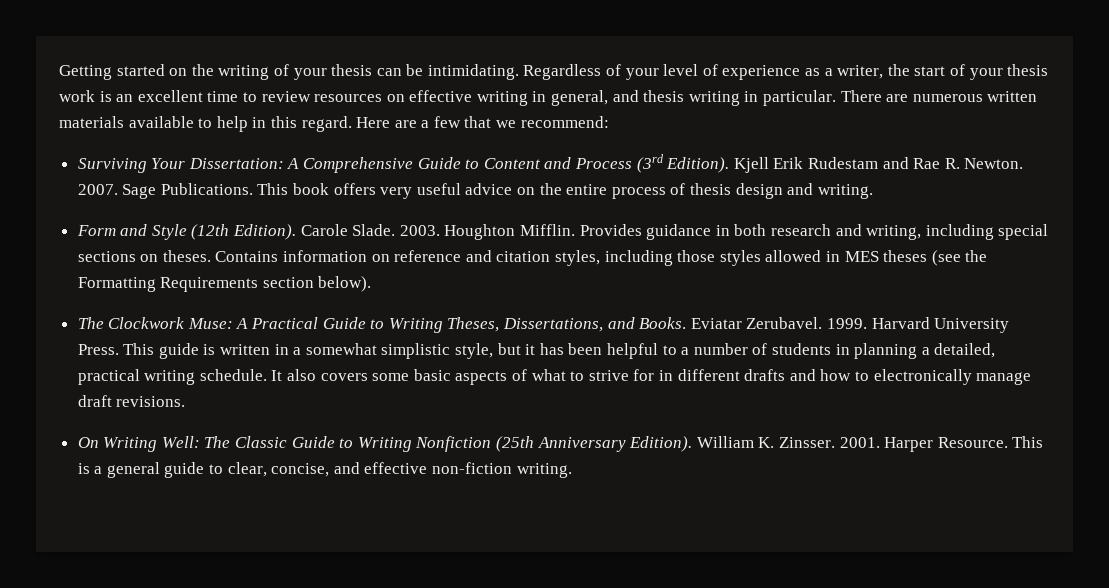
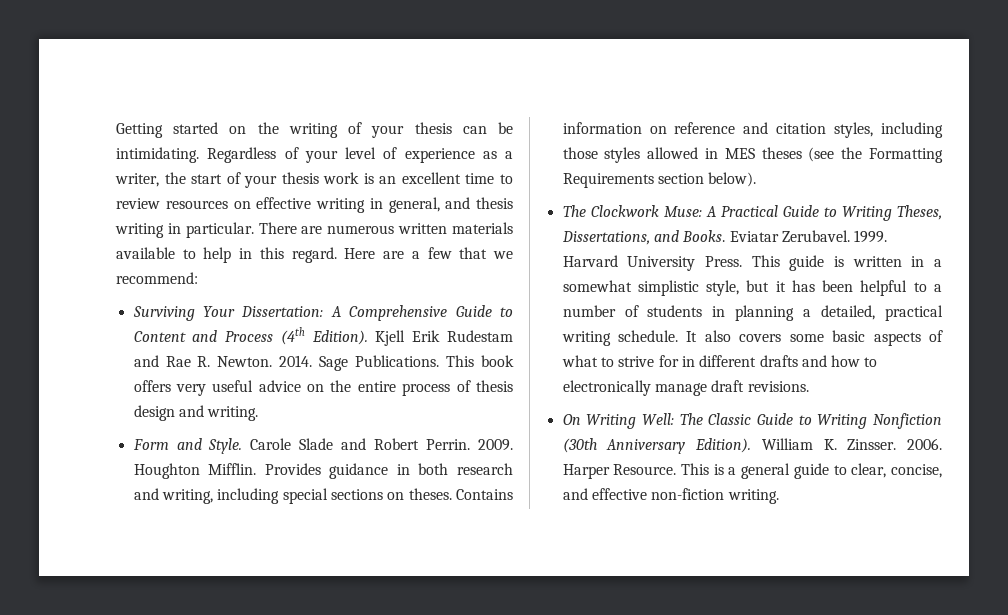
- Surviving Your Dissertation: A Comprehensive Guide to Content and Process (3rd Edition).
+ Surviving Your Dissertation: A Comprehensive Guide to Content and Process (4th Edition).
- 2007.
+ 2014.
- Form and Style (12th Edition). Carole Slade. 2003.
+ Form and Style. Carole Slade and Robert Perrin. 2009.
- On Writing Well: The Classic Guide to Writing Nonfiction (25th Anniversary Edition).
+ On Writing Well: The Classic Guide to Writing Nonfiction (30th Anniversary Edition).
- 2001.
+ 2006.

